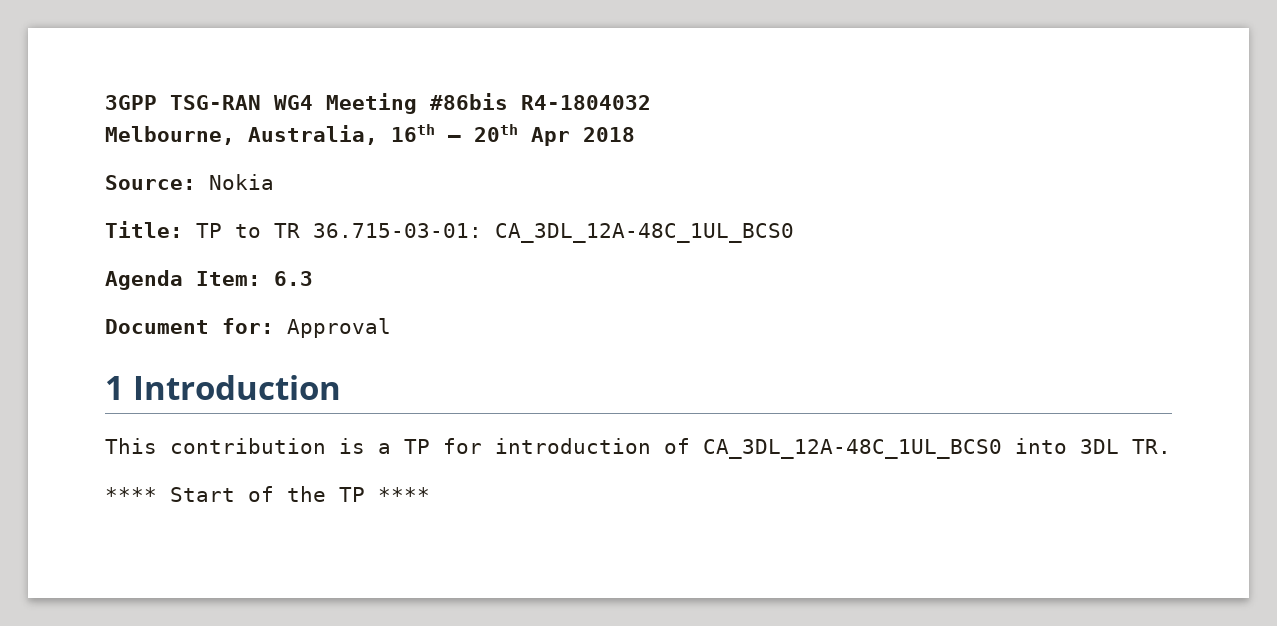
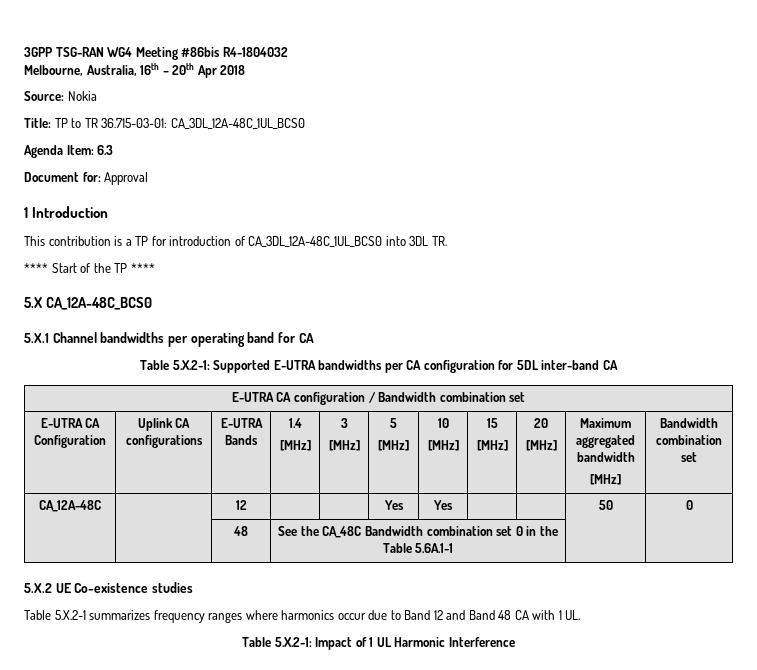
+ 5.X CA_12A-48C_BCS0
+ 5.X.1 Channel bandwidths per operating band for CA
+ Table 5.X.2-1: Supported E-UTRA bandwidths per CA configuration for 5DL inter-band CA
+ E-UTRA CA configuration / Bandwidth combination set
+ E-UTRA CA Configuration | Uplink CA configurations | E-UTRA Bands | 1.4
+ [MHz] | 3
+ [MHz] | 5
+ [MHz] | 10
+ [MHz] | 15
+ [MHz] | 20
+ [MHz] | Maximum aggregated bandwidth
+ [MHz] | Bandwidth combination set
+ CA_12A-48C | | 12 | | | Yes | Yes | | | 50 | 0
+ | | 48 | See the CA_48C Bandwidth combination set 0 in the Table 5.6A.1-1 | |
+ 5.X.2 UE Co-existence studies
+ Table 5.X.2-1 summarizes frequency ranges where harmonics occur due to Band 12 and Band 48 CA with 1 UL.
+ Table 5.X.2-1: Impact of 1 UL Harmonic Interference

